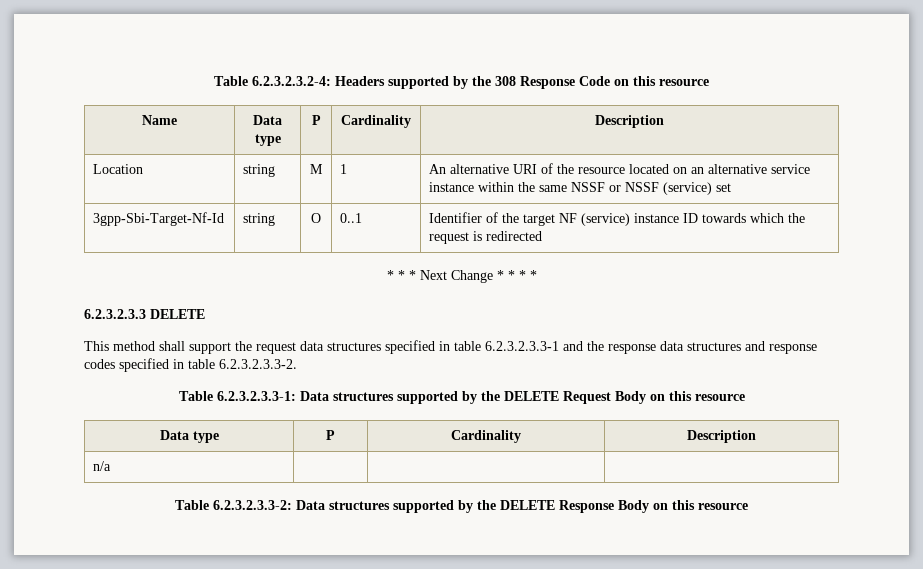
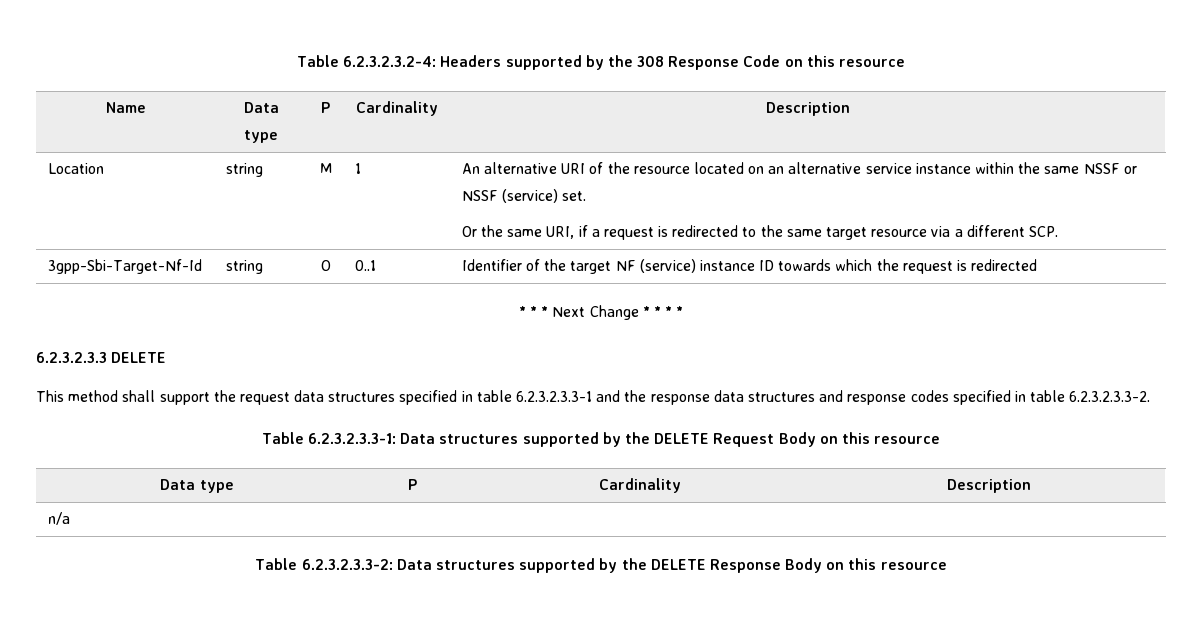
- An alternative URI of the resource located on an alternative service instance within the same NSSF or NSSF (service) set
+ An alternative URI of the resource located on an alternative service instance within the same NSSF or NSSF (service) set.
+ Or the same URI, if a request is redirected to the same target resource via a different SCP.

